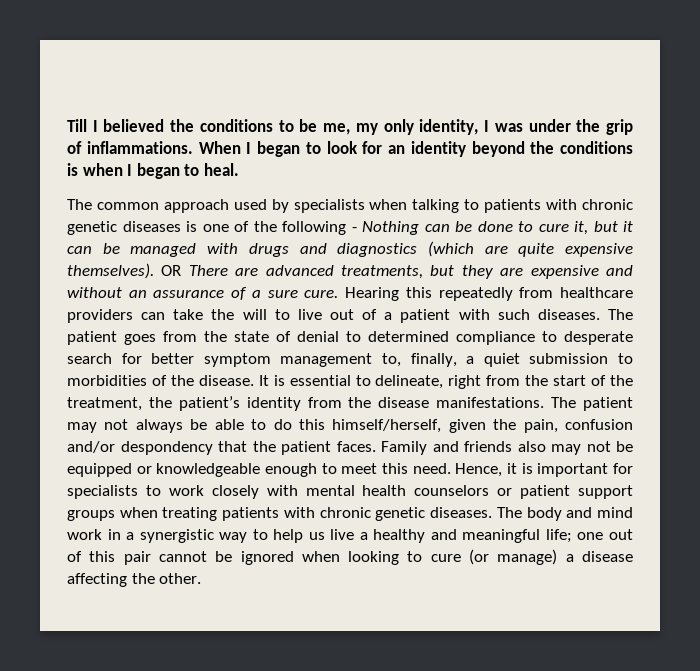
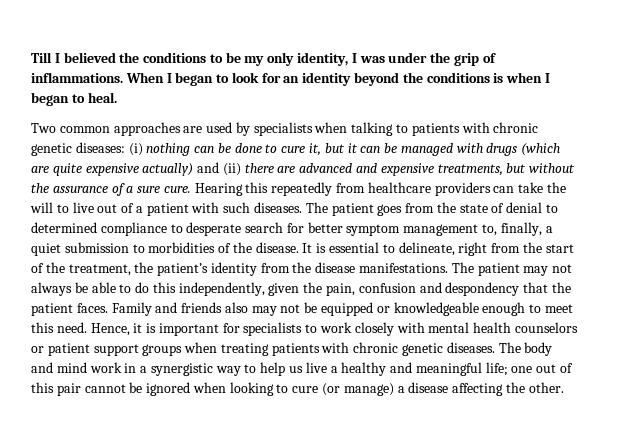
- Till I believed the conditions to be me, my only identity, I was under the grip of inflammations.
+ Till I believed the conditions to be my only identity, I was under the grip of inflammations.
- The common approach used by specialists when talking to patients with chronic genetic diseases is one of the following - Nothing can be done to cure it, but it can be managed with drugs and diagnostics (which are quite expensive themselves). OR There are advanced treatments, but they are expensive and without an assurance of a sure cure.
+ Two common approaches are used by specialists when talking to patients with chronic genetic diseases: (i) nothing can be done to cure it, but it can be managed with drugs (which are quite expensive actually) and (ii) there are advanced and expensive treatments, but without the assurance of a sure cure.
- The patient may not always be able to do this himself/herself, given the pain, confusion and/or despondency that the patient faces.
+ The patient may not always be able to do this independently, given the pain, confusion and despondency that the patient faces.

